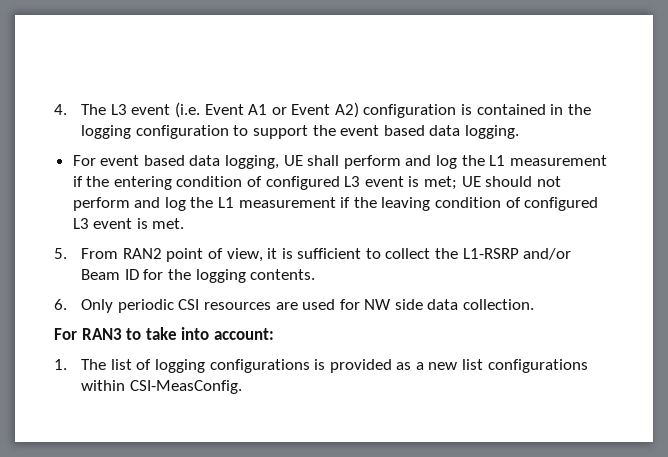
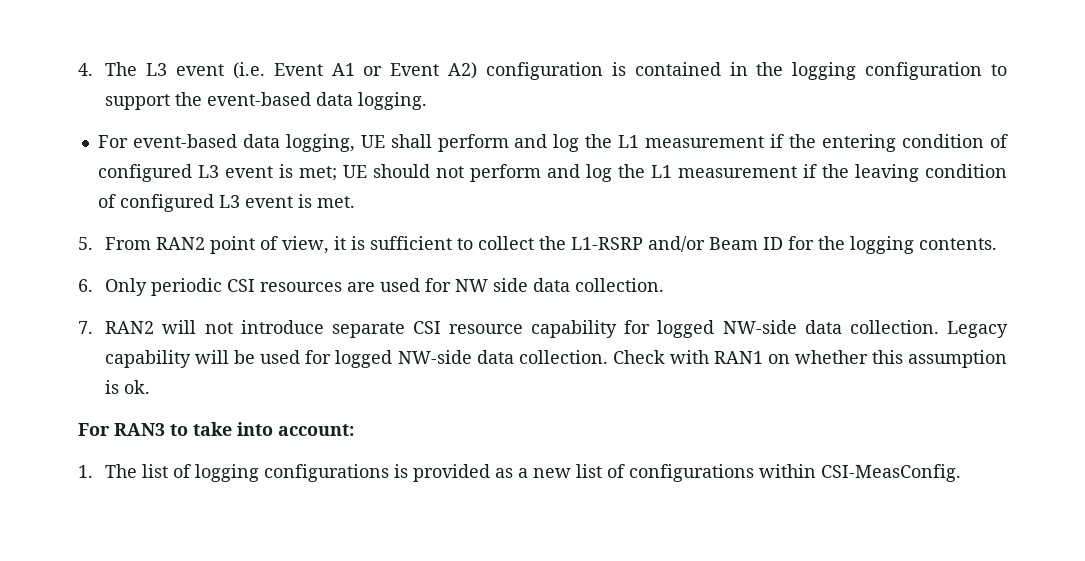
- 4. The L3 event (i.e. Event A1 or Event A2) configuration is contained in the logging configuration to support the event based data logging.
+ 4. The L3 event (i.e. Event A1 or Event A2) configuration is contained in the logging configuration to support the event-based data logging.
- For event based data logging, UE shall perform and log the L1 measurement if the entering condition of configured L3 event is met; UE should not perform and log the L1 measurement if the leaving condition of configured L3 event is met.
+ For event-based data logging, UE shall perform and log the L1 measurement if the entering condition of configured L3 event is met; UE should not perform and log the L1 measurement if the leaving condition of configured L3 event is met.
+ 7. RAN2 will not introduce separate CSI resource capability for logged NW-side data collection. Legacy capability will be used for logged NW-side data collection. Check with RAN1 on whether this assumption is ok.
- 1. The list of logging configurations is provided as a new list configurations within CSI-MeasConfig.
+ 1. The list of logging configurations is provided as a new list of configurations within CSI-MeasConfig.

